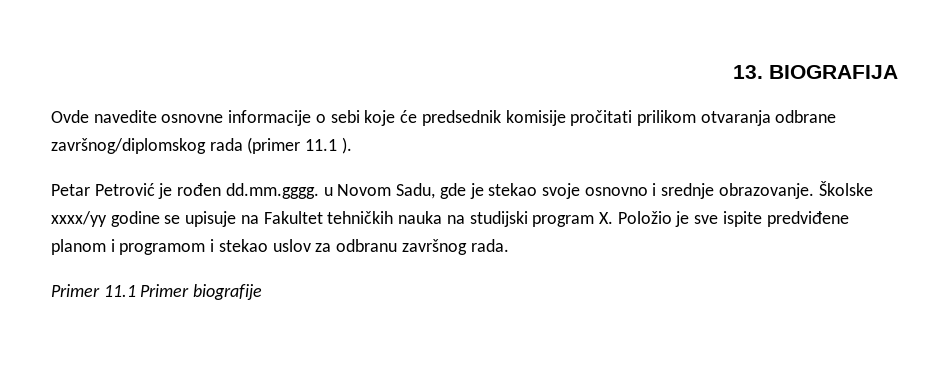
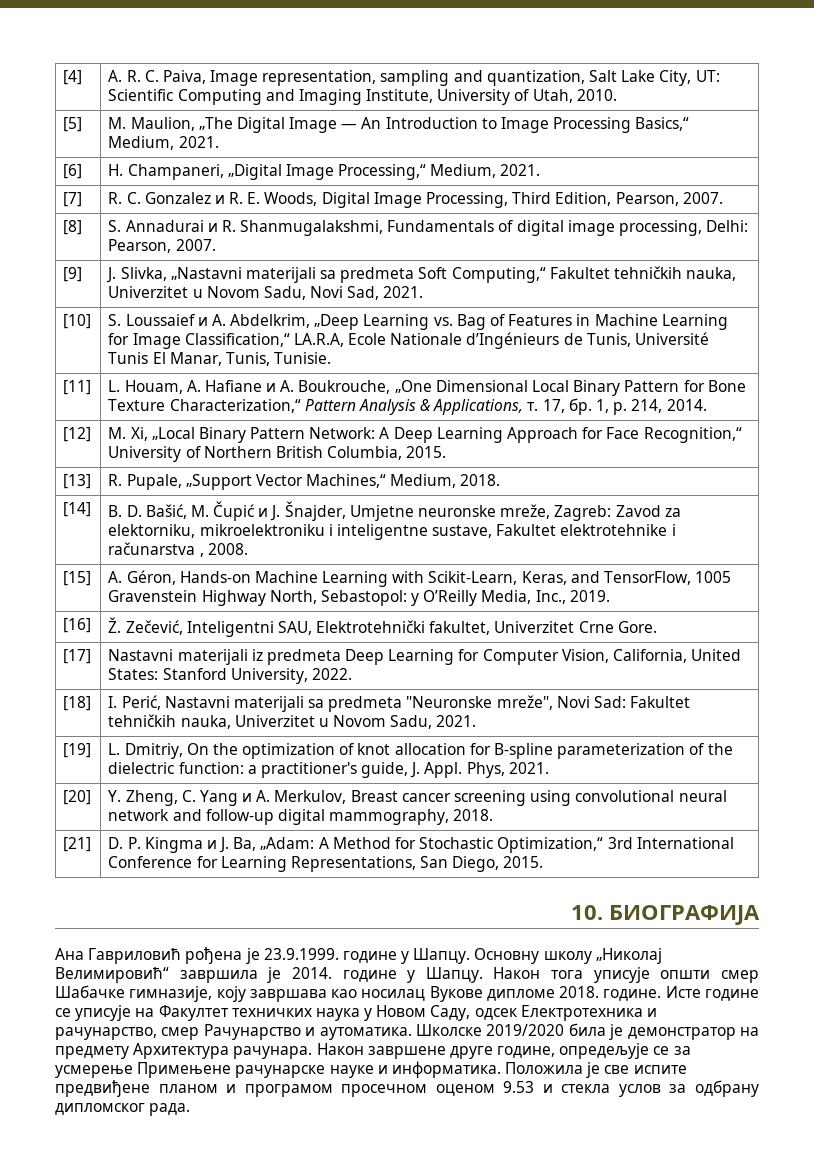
- 13. BIOGRAFIJA
- Ovde navedite osnovne informacije o sebi koje će predsednik komisije pročitati prilikom otvaranja odbrane završnog/diplomskog rada (primer 11.1 ).
- Petar Petrović je rođen dd.mm.gggg. u Novom Sadu, gde je stekao svoje osnovno i srednje obrazovanje. Školske xxxx/yy godine se upisuje na Fakultet tehničkih nauka na studijski program X. Položio je sve ispite predviđene planom i programom i stekao uslov za odbranu završnog rada.
- Primer 11.1 Primer biografije
+ [4] | A. R. C. Paiva, Image representation, sampling and quantization, Salt Lake City, UT: Scientific Computing and Imaging Institute, University of Utah, 2010.
+ [5] | M. Maulion, „The Digital Image — An Introduction to Image Processing Basics,“ Medium, 2021.
+ [6] | H. Champaneri, „Digital Image Processing,“ Medium, 2021.
+ [7] | R. C. Gonzalez и R. E. Woods, Digital Image Processing, Third Edition, Pearson, 2007.
+ [8] | S. Annadurai и R. Shanmugalakshmi, Fundamentals of digital image processing, Delhi: Pearson, 2007.
+ [9] | J. Slivka, „Nastavni materijali sa predmeta Soft Computing,“ Fakultet tehničkih nauka, Univerzitet u Novom Sadu, Novi Sad, 2021.
+ [10] | S. Loussaief и A. Abdelkrim, „Deep Learning vs. Bag of Features in Machine Learning for Image Classification,“ LA.R.A, Ecole Nationale d’Ingénieurs de Tunis, Université Tunis El Manar, Tunis, Tunisie.
+ [11] | L. Houam, A. Hafiane и A. Boukrouche, „One Dimensional Local Binary Pattern for Bone Texture Characterization,“ Pattern Analysis & Applications, т. 17, бр. 1, p. 214, 2014.
+ [12] | M. Xi, „Local Binary Pattern Network: A Deep Learning Approach for Face Recognition,“ University of Northern British Columbia, 2015.
+ [13] | R. Pupale, „Support Vector Machines,“ Medium, 2018.
+ [14] | B. D. Bašić, M. Čupić и J. Šnajder, Umjetne neuronske mreže, Zagreb: Zavod za elektorniku, mikroelektroniku i inteligentne sustave, Fakultet elektrotehnike i računarstva , 2008.
+ [15] | A. Géron, Hands-on Machine Learning with Scikit-Learn, Keras, and TensorFlow, 1005 Gravenstein Highway North, Sebastopol: y O’Reilly Media, Inc., 2019.
+ [16] | Ž. Zečević, Inteligentni SAU, Elektrotehnički fakultet, Univerzitet Crne Gore.
+ [17] | Nastavni materijali iz predmeta Deep Learning for Computer Vision, California, United States: Stanford University, 2022.
+ [18] | I. Perić, Nastavni materijali sa predmeta "Neuronske mreže", Novi Sad: Fakultet tehničkih nauka, Univerzitet u Novom Sadu, 2021.
+ [19] | L. Dmitriy, On the optimization of knot allocation for B-spline parameterization of the dielectric function: a practitioner's guide, J. Appl. Phys, 2021.
+ [20] | Y. Zheng, C. Yang и A. Merkulov, Breast cancer screening using convolutional neural network and follow-up digital mammography, 2018.
+ [21] | D. P. Kingma и J. Ba, „Adam: A Method for Stochastic Optimization,“ 3rd International Conference for Learning Representations, San Diego, 2015.
+ 10. БИОГРАФИЈА
+ Ана Гавриловић рођена је 23.9.1999. године у Шапцу. Основну школу „Николај Велимировић“ завршила је 2014. године у Шапцу. Након тога уписује општи смер Шабачке гимназије, коју завршава као носилац Вукове дипломе 2018. године. Исте године се уписује на Факултет техничких наука у Новом Саду, одсек Електротехника и рачунарство, смер Рачунарство и аутоматика. Школске 2019/2020 била је демонстратор на предмету Архитектура рачунара. Након завршене друге године, опредељује се за усмерење Примењене рачунарске науке и информатика. Положила је све испите предвиђене планом и програмом просечном оценом 9.53 и стекла услов за одбрану дипломског рада.

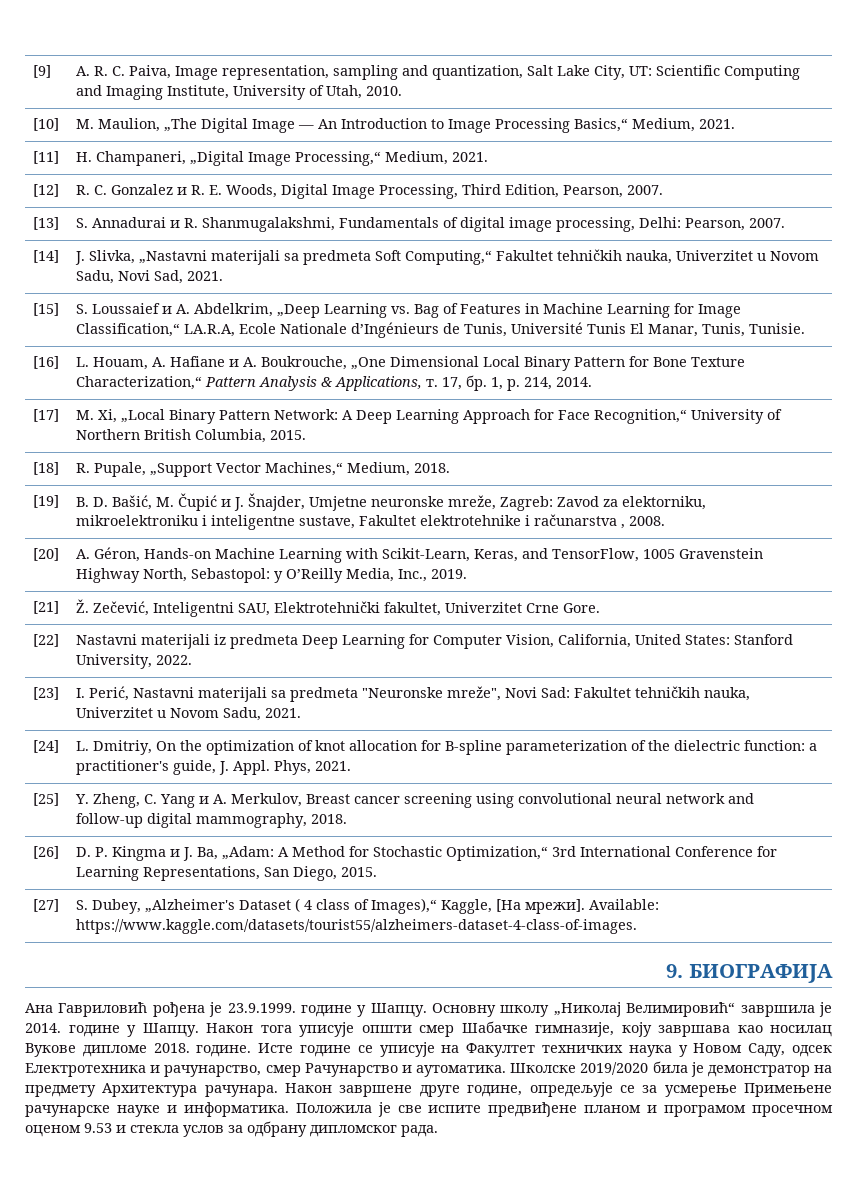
- [4] | A. R. C. Paiva, Image representation, sampling and quantization, Salt Lake City, UT: Scientific Computing and Imaging Institute, University of Utah, 2010.
+ [9] | A. R. C. Paiva, Image representation, sampling and quantization, Salt Lake City, UT: Scientific Computing and Imaging Institute, University of Utah, 2010.
- [5] | M. Maulion, „The Digital Image — An Introduction to Image Processing Basics,“ Medium, 2021.
+ [10] | M. Maulion, „The Digital Image — An Introduction to Image Processing Basics,“ Medium, 2021.
- [6] | H. Champaneri, „Digital Image Processing,“ Medium, 2021.
+ [11] | H. Champaneri, „Digital Image Processing,“ Medium, 2021.
- [7] | R. C. Gonzalez и R. E. Woods, Digital Image Processing, Third Edition, Pearson, 2007.
+ [12] | R. C. Gonzalez и R. E. Woods, Digital Image Processing, Third Edition, Pearson, 2007.
- [8] | S. Annadurai и R. Shanmugalakshmi, Fundamentals of digital image processing, Delhi: Pearson, 2007.
+ [13] | S. Annadurai и R. Shanmugalakshmi, Fundamentals of digital image processing, Delhi: Pearson, 2007.
- [9] | J. Slivka, „Nastavni materijali sa predmeta Soft Computing,“ Fakultet tehničkih nauka, Univerzitet u Novom Sadu, Novi Sad, 2021.
+ [14] | J. Slivka, „Nastavni materijali sa predmeta Soft Computing,“ Fakultet tehničkih nauka, Univerzitet u Novom Sadu, Novi Sad, 2021.
- [10] | S. Loussaief и A. Abdelkrim, „Deep Learning vs. Bag of Features in Machine Learning for Image Classification,“ LA.R.A, Ecole Nationale d’Ingénieurs de Tunis, Université Tunis El Manar, Tunis, Tunisie.
+ [15] | S. Loussaief и A. Abdelkrim, „Deep Learning vs. Bag of Features in Machine Learning for Image Classification,“ LA.R.A, Ecole Nationale d’Ingénieurs de Tunis, Université Tunis El Manar, Tunis, Tunisie.
- [11] | L. Houam, A. Hafiane и A. Boukrouche, „One Dimensional Local Binary Pattern for Bone Texture Characterization,“ Pattern Analysis & Applications, т. 17, бр. 1, p. 214, 2014.
+ [16] | L. Houam, A. Hafiane и A. Boukrouche, „One Dimensional Local Binary Pattern for Bone Texture Characterization,“ Pattern Analysis & Applications, т. 17, бр. 1, p. 214, 2014.
- [12] | M. Xi, „Local Binary Pattern Network: A Deep Learning Approach for Face Recognition,“ University of Northern British Columbia, 2015.
+ [17] | M. Xi, „Local Binary Pattern Network: A Deep Learning Approach for Face Recognition,“ University of Northern British Columbia, 2015.
- [13] | R. Pupale, „Support Vector Machines,“ Medium, 2018.
+ [18] | R. Pupale, „Support Vector Machines,“ Medium, 2018.
- [14] | B. D. Bašić, M. Čupić и J. Šnajder, Umjetne neuronske mreže, Zagreb: Zavod za elektorniku, mikroelektroniku i inteligentne sustave, Fakultet elektrotehnike i računarstva , 2008.
+ [19] | B. D. Bašić, M. Čupić и J. Šnajder, Umjetne neuronske mreže, Zagreb: Zavod za elektorniku, mikroelektroniku i inteligentne sustave, Fakultet elektrotehnike i računarstva , 2008.
- [15] | A. Géron, Hands-on Machine Learning with Scikit-Learn, Keras, and TensorFlow, 1005 Gravenstein Highway North, Sebastopol: y O’Reilly Media, Inc., 2019.
+ [20] | A. Géron, Hands-on Machine Learning with Scikit-Learn, Keras, and TensorFlow, 1005 Gravenstein Highway North, Sebastopol: y O’Reilly Media, Inc., 2019.
- [16] | Ž. Zečević, Inteligentni SAU, Elektrotehnički fakultet, Univerzitet Crne Gore.
+ [21] | Ž. Zečević, Inteligentni SAU, Elektrotehnički fakultet, Univerzitet Crne Gore.
- [17] | Nastavni materijali iz predmeta Deep Learning for Computer Vision, California, United States: Stanford University, 2022.
+ [22] | Nastavni materijali iz predmeta Deep Learning for Computer Vision, California, United States: Stanford University, 2022.
- [18] | I. Perić, Nastavni materijali sa predmeta "Neuronske mreže", Novi Sad: Fakultet tehničkih nauka, Univerzitet u Novom Sadu, 2021.
+ [23] | I. Perić, Nastavni materijali sa predmeta "Neuronske mreže", Novi Sad: Fakultet tehničkih nauka, Univerzitet u Novom Sadu, 2021.
- [19] | L. Dmitriy, On the optimization of knot allocation for B-spline parameterization of the dielectric function: a practitioner's guide, J. Appl. Phys, 2021.
+ [24] | L. Dmitriy, On the optimization of knot allocation for B-spline parameterization of the dielectric function: a practitioner's guide, J. Appl. Phys, 2021.
- [20] | Y. Zheng, C. Yang и A. Merkulov, Breast cancer screening using convolutional neural network and follow-up digital mammography, 2018.
+ [25] | Y. Zheng, C. Yang и A. Merkulov, Breast cancer screening using convolutional neural network and follow-up digital mammography, 2018.
- [21] | D. P. Kingma и J. Ba, „Adam: A Method for Stochastic Optimization,“ 3rd International Conference for Learning Representations, San Diego, 2015.
+ [26] | D. P. Kingma и J. Ba, „Adam: A Method for Stochastic Optimization,“ 3rd International Conference for Learning Representations, San Diego, 2015.
- 10. БИОГРАФИЈА
+ [27] | S. Dubey, „Alzheimer's Dataset ( 4 class of Images),“ Kaggle, [На мрежи]. Available: https://www.kaggle.com/datasets/tourist55/alzheimers-dataset-4-class-of-images.
+ 9. БИОГРАФИЈА

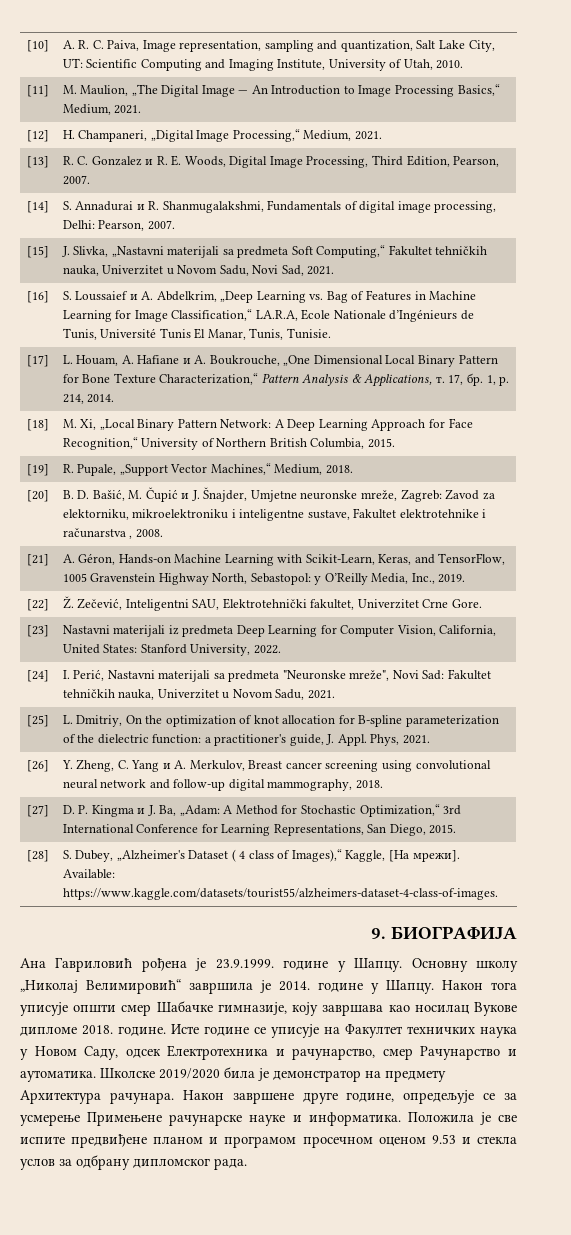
- [9] | A. R. C. Paiva, Image representation, sampling and quantization, Salt Lake City, UT: Scientific Computing and Imaging Institute, University of Utah, 2010.
+ [10] | A. R. C. Paiva, Image representation, sampling and quantization, Salt Lake City, UT: Scientific Computing and Imaging Institute, University of Utah, 2010.
- [10] | M. Maulion, „The Digital Image — An Introduction to Image Processing Basics,“ Medium, 2021.
+ [11] | M. Maulion, „The Digital Image — An Introduction to Image Processing Basics,“ Medium, 2021.
- [11] | H. Champaneri, „Digital Image Processing,“ Medium, 2021.
+ [12] | H. Champaneri, „Digital Image Processing,“ Medium, 2021.
- [12] | R. C. Gonzalez и R. E. Woods, Digital Image Processing, Third Edition, Pearson, 2007.
+ [13] | R. C. Gonzalez и R. E. Woods, Digital Image Processing, Third Edition, Pearson, 2007.
- [13] | S. Annadurai и R. Shanmugalakshmi, Fundamentals of digital image processing, Delhi: Pearson, 2007.
+ [14] | S. Annadurai и R. Shanmugalakshmi, Fundamentals of digital image processing, Delhi: Pearson, 2007.
- [14] | J. Slivka, „Nastavni materijali sa predmeta Soft Computing,“ Fakultet tehničkih nauka, Univerzitet u Novom Sadu, Novi Sad, 2021.
+ [15] | J. Slivka, „Nastavni materijali sa predmeta Soft Computing,“ Fakultet tehničkih nauka, Univerzitet u Novom Sadu, Novi Sad, 2021.
- [15] | S. Loussaief и A. Abdelkrim, „Deep Learning vs. Bag of Features in Machine Learning for Image Classification,“ LA.R.A, Ecole Nationale d’Ingénieurs de Tunis, Université Tunis El Manar, Tunis, Tunisie.
+ [16] | S. Loussaief и A. Abdelkrim, „Deep Learning vs. Bag of Features in Machine Learning for Image Classification,“ LA.R.A, Ecole Nationale d’Ingénieurs de Tunis, Université Tunis El Manar, Tunis, Tunisie.
- [16] | L. Houam, A. Hafiane и A. Boukrouche, „One Dimensional Local Binary Pattern for Bone Texture Characterization,“ Pattern Analysis & Applications, т. 17, бр. 1, p. 214, 2014.
+ [17] | L. Houam, A. Hafiane и A. Boukrouche, „One Dimensional Local Binary Pattern for Bone Texture Characterization,“ Pattern Analysis & Applications, т. 17, бр. 1, p. 214, 2014.
- [17] | M. Xi, „Local Binary Pattern Network: A Deep Learning Approach for Face Recognition,“ University of Northern British Columbia, 2015.
+ [18] | M. Xi, „Local Binary Pattern Network: A Deep Learning Approach for Face Recognition,“ University of Northern British Columbia, 2015.
- [18] | R. Pupale, „Support Vector Machines,“ Medium, 2018.
+ [19] | R. Pupale, „Support Vector Machines,“ Medium, 2018.
- [19] | B. D. Bašić, M. Čupić и J. Šnajder, Umjetne neuronske mreže, Zagreb: Zavod za elektorniku, mikroelektroniku i inteligentne sustave, Fakultet elektrotehnike i računarstva , 2008.
+ [20] | B. D. Bašić, M. Čupić и J. Šnajder, Umjetne neuronske mreže, Zagreb: Zavod za elektorniku, mikroelektroniku i inteligentne sustave, Fakultet elektrotehnike i računarstva , 2008.
- [20] | A. Géron, Hands-on Machine Learning with Scikit-Learn, Keras, and TensorFlow, 1005 Gravenstein Highway North, Sebastopol: y O’Reilly Media, Inc., 2019.
+ [21] | A. Géron, Hands-on Machine Learning with Scikit-Learn, Keras, and TensorFlow, 1005 Gravenstein Highway North, Sebastopol: y O’Reilly Media, Inc., 2019.
- [21] | Ž. Zečević, Inteligentni SAU, Elektrotehnički fakultet, Univerzitet Crne Gore.
+ [22] | Ž. Zečević, Inteligentni SAU, Elektrotehnički fakultet, Univerzitet Crne Gore.
- [22] | Nastavni materijali iz predmeta Deep Learning for Computer Vision, California, United States: Stanford University, 2022.
+ [23] | Nastavni materijali iz predmeta Deep Learning for Computer Vision, California, United States: Stanford University, 2022.
- [23] | I. Perić, Nastavni materijali sa predmeta "Neuronske mreže", Novi Sad: Fakultet tehničkih nauka, Univerzitet u Novom Sadu, 2021.
+ [24] | I. Perić, Nastavni materijali sa predmeta "Neuronske mreže", Novi Sad: Fakultet tehničkih nauka, Univerzitet u Novom Sadu, 2021.
- [24] | L. Dmitriy, On the optimization of knot allocation for B-spline parameterization of the dielectric function: a practitioner's guide, J. Appl. Phys, 2021.
+ [25] | L. Dmitriy, On the optimization of knot allocation for B-spline parameterization of the dielectric function: a practitioner's guide, J. Appl. Phys, 2021.
- [25] | Y. Zheng, C. Yang и A. Merkulov, Breast cancer screening using convolutional neural network and follow-up digital mammography, 2018.
+ [26] | Y. Zheng, C. Yang и A. Merkulov, Breast cancer screening using convolutional neural network and follow-up digital mammography, 2018.
- [26] | D. P. Kingma и J. Ba, „Adam: A Method for Stochastic Optimization,“ 3rd International Conference for Learning Representations, San Diego, 2015.
+ [27] | D. P. Kingma и J. Ba, „Adam: A Method for Stochastic Optimization,“ 3rd International Conference for Learning Representations, San Diego, 2015.
- [27] | S. Dubey, „Alzheimer's Dataset ( 4 class of Images),“ Kaggle, [На мрежи]. Available: https://www.kaggle.com/datasets/tourist55/alzheimers-dataset-4-class-of-images.
+ [28] | S. Dubey, „Alzheimer's Dataset ( 4 class of Images),“ Kaggle, [На мрежи]. Available: https://www.kaggle.com/datasets/tourist55/alzheimers-dataset-4-class-of-images.

